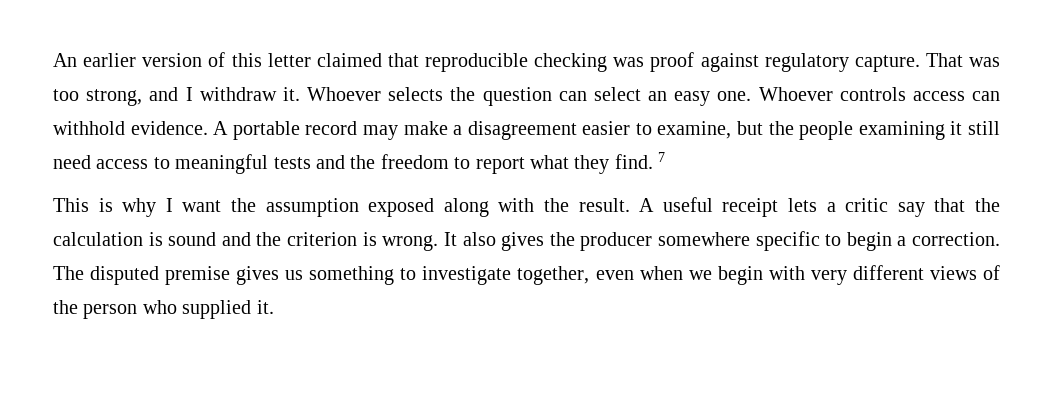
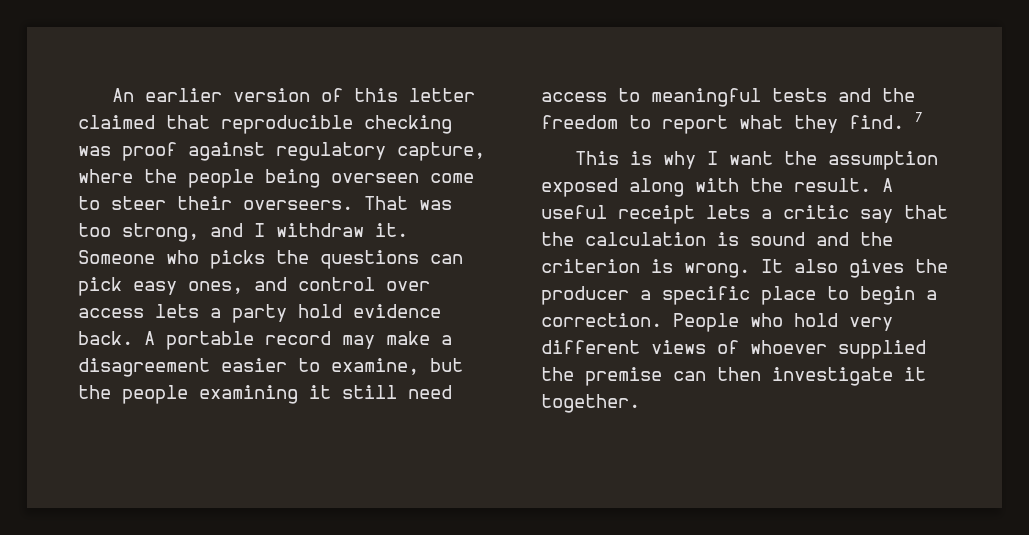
- An earlier version of this letter claimed that reproducible checking was proof against regulatory capture.
+ An earlier version of this letter claimed that reproducible checking was proof against regulatory capture, where the people being overseen come to steer their overseers.
- Whoever selects the question can select an easy one. Whoever controls access can withhold evidence.
+ Someone who picks the questions can pick easy ones, and control over access lets a party hold evidence back.
- It also gives the producer somewhere specific to begin a correction.
+ It also gives the producer a specific place to begin a correction.
- The disputed premise gives us something to investigate together, even when we begin with very different views of the person who supplied it.
+ People who hold very different views of whoever supplied the premise can then investigate it together.

